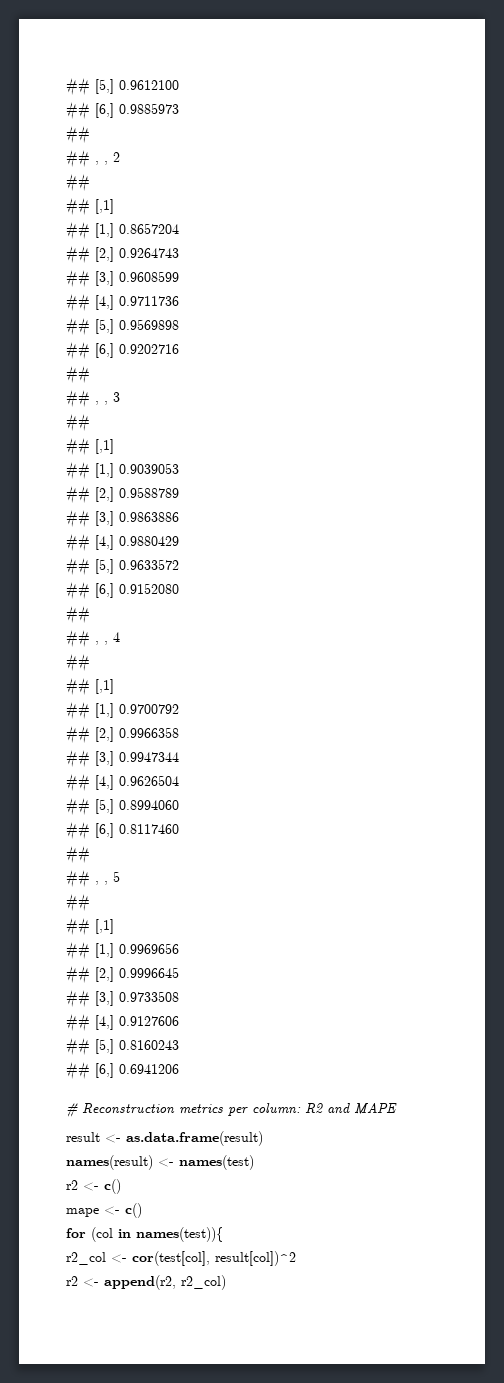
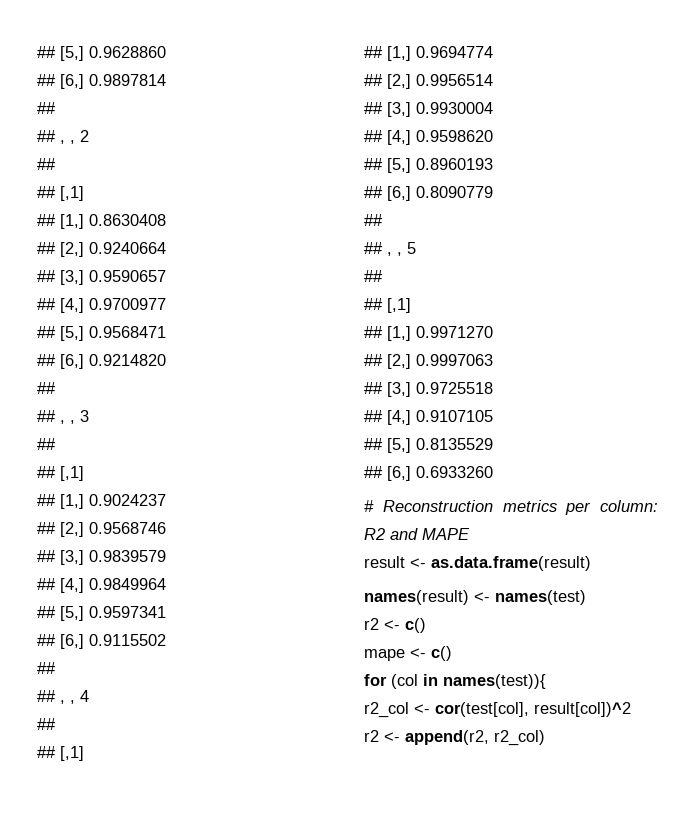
- ## [5,] 0.9612100
- ## [6,] 0.9885973
+ ## [5,] 0.9628860
+ ## [6,] 0.9897814
- ## [1,] 0.8657204
- ## [2,] 0.9264743
- ## [3,] 0.9608599
- ## [4,] 0.9711736
- ## [5,] 0.9569898
- ## [6,] 0.9202716
+ ## [1,] 0.8630408
+ ## [2,] 0.9240664
+ ## [3,] 0.9590657
+ ## [4,] 0.9700977
+ ## [5,] 0.9568471
+ ## [6,] 0.9214820
- ## [1,] 0.9039053
- ## [2,] 0.9588789
- ## [3,] 0.9863886
- ## [4,] 0.9880429
- ## [5,] 0.9633572
- ## [6,] 0.9152080
+ ## [1,] 0.9024237
+ ## [2,] 0.9568746
+ ## [3,] 0.9839579
+ ## [4,] 0.9849964
+ ## [5,] 0.9597341
+ ## [6,] 0.9115502
- ## [1,] 0.9700792
- ## [2,] 0.9966358
- ## [3,] 0.9947344
- ## [4,] 0.9626504
- ## [5,] 0.8994060
- ## [6,] 0.8117460
+ ## [1,] 0.9694774
+ ## [2,] 0.9956514
+ ## [3,] 0.9930004
+ ## [4,] 0.9598620
+ ## [5,] 0.8960193
+ ## [6,] 0.8090779
- ## [1,] 0.9969656
- ## [2,] 0.9996645
- ## [3,] 0.9733508
- ## [4,] 0.9127606
- ## [5,] 0.8160243
- ## [6,] 0.6941206
+ ## [1,] 0.9971270
+ ## [2,] 0.9997063
+ ## [3,] 0.9725518
+ ## [4,] 0.9107105
+ ## [5,] 0.8135529
+ ## [6,] 0.6933260

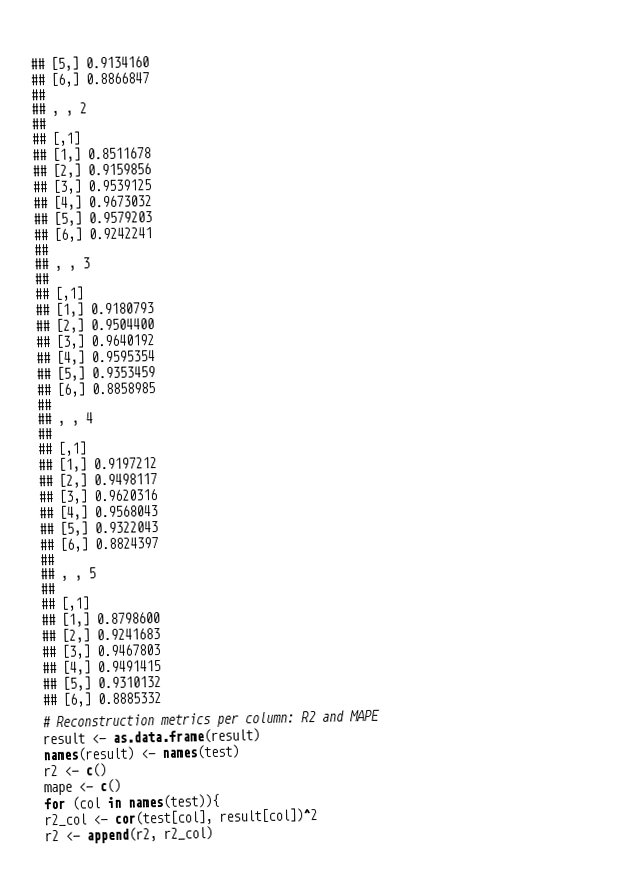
- ## [5,] 0.9628860
- ## [6,] 0.9897814
+ ## [5,] 0.9134160
+ ## [6,] 0.8866847
- ## [1,] 0.8630408
- ## [2,] 0.9240664
- ## [3,] 0.9590657
- ## [4,] 0.9700977
- ## [5,] 0.9568471
- ## [6,] 0.9214820
+ ## [1,] 0.8511678
+ ## [2,] 0.9159856
+ ## [3,] 0.9539125
+ ## [4,] 0.9673032
+ ## [5,] 0.9579203
+ ## [6,] 0.9242241
- ## [1,] 0.9024237
- ## [2,] 0.9568746
- ## [3,] 0.9839579
- ## [4,] 0.9849964
- ## [5,] 0.9597341
- ## [6,] 0.9115502
+ ## [1,] 0.9180793
+ ## [2,] 0.9504400
+ ## [3,] 0.9640192
+ ## [4,] 0.9595354
+ ## [5,] 0.9353459
+ ## [6,] 0.8858985
- ## [1,] 0.9694774
- ## [2,] 0.9956514
- ## [3,] 0.9930004
- ## [4,] 0.9598620
- ## [5,] 0.8960193
- ## [6,] 0.8090779
+ ## [1,] 0.9197212
+ ## [2,] 0.9498117
+ ## [3,] 0.9620316
+ ## [4,] 0.9568043
+ ## [5,] 0.9322043
+ ## [6,] 0.8824397
- ## [1,] 0.9971270
- ## [2,] 0.9997063
- ## [3,] 0.9725518
- ## [4,] 0.9107105
- ## [5,] 0.8135529
- ## [6,] 0.6933260
+ ## [1,] 0.8798600
+ ## [2,] 0.9241683
+ ## [3,] 0.9467803
+ ## [4,] 0.9491415
+ ## [5,] 0.9310132
+ ## [6,] 0.8885332

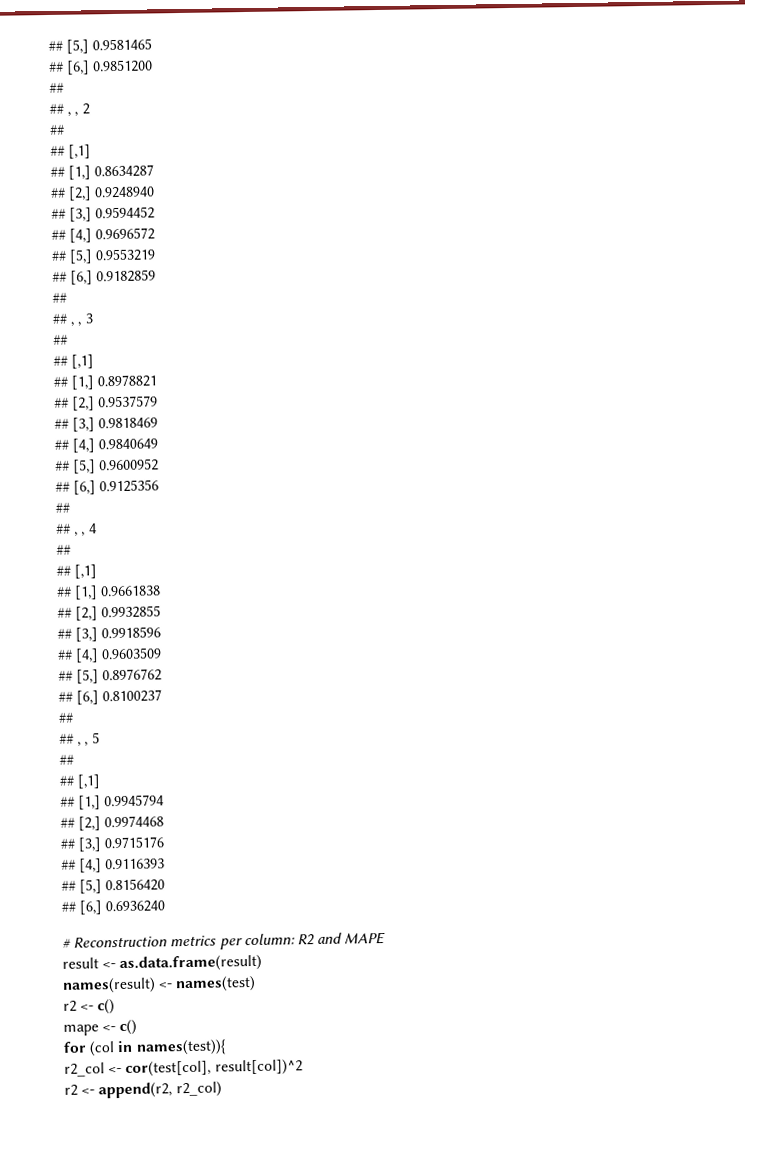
- ## [5,] 0.9134160
- ## [6,] 0.8866847
+ ## [5,] 0.9581465
+ ## [6,] 0.9851200
- ## [1,] 0.8511678
- ## [2,] 0.9159856
- ## [3,] 0.9539125
- ## [4,] 0.9673032
- ## [5,] 0.9579203
- ## [6,] 0.9242241
+ ## [1,] 0.8634287
+ ## [2,] 0.9248940
+ ## [3,] 0.9594452
+ ## [4,] 0.9696572
+ ## [5,] 0.9553219
+ ## [6,] 0.9182859
- ## [1,] 0.9180793
- ## [2,] 0.9504400
- ## [3,] 0.9640192
- ## [4,] 0.9595354
- ## [5,] 0.9353459
- ## [6,] 0.8858985
+ ## [1,] 0.8978821
+ ## [2,] 0.9537579
+ ## [3,] 0.9818469
+ ## [4,] 0.9840649
+ ## [5,] 0.9600952
+ ## [6,] 0.9125356
- ## [1,] 0.9197212
- ## [2,] 0.9498117
- ## [3,] 0.9620316
- ## [4,] 0.9568043
- ## [5,] 0.9322043
- ## [6,] 0.8824397
+ ## [1,] 0.9661838
+ ## [2,] 0.9932855
+ ## [3,] 0.9918596
+ ## [4,] 0.9603509
+ ## [5,] 0.8976762
+ ## [6,] 0.8100237
- ## [1,] 0.8798600
- ## [2,] 0.9241683
- ## [3,] 0.9467803
- ## [4,] 0.9491415
- ## [5,] 0.9310132
- ## [6,] 0.8885332
+ ## [1,] 0.9945794
+ ## [2,] 0.9974468
+ ## [3,] 0.9715176
+ ## [4,] 0.9116393
+ ## [5,] 0.8156420
+ ## [6,] 0.6936240

